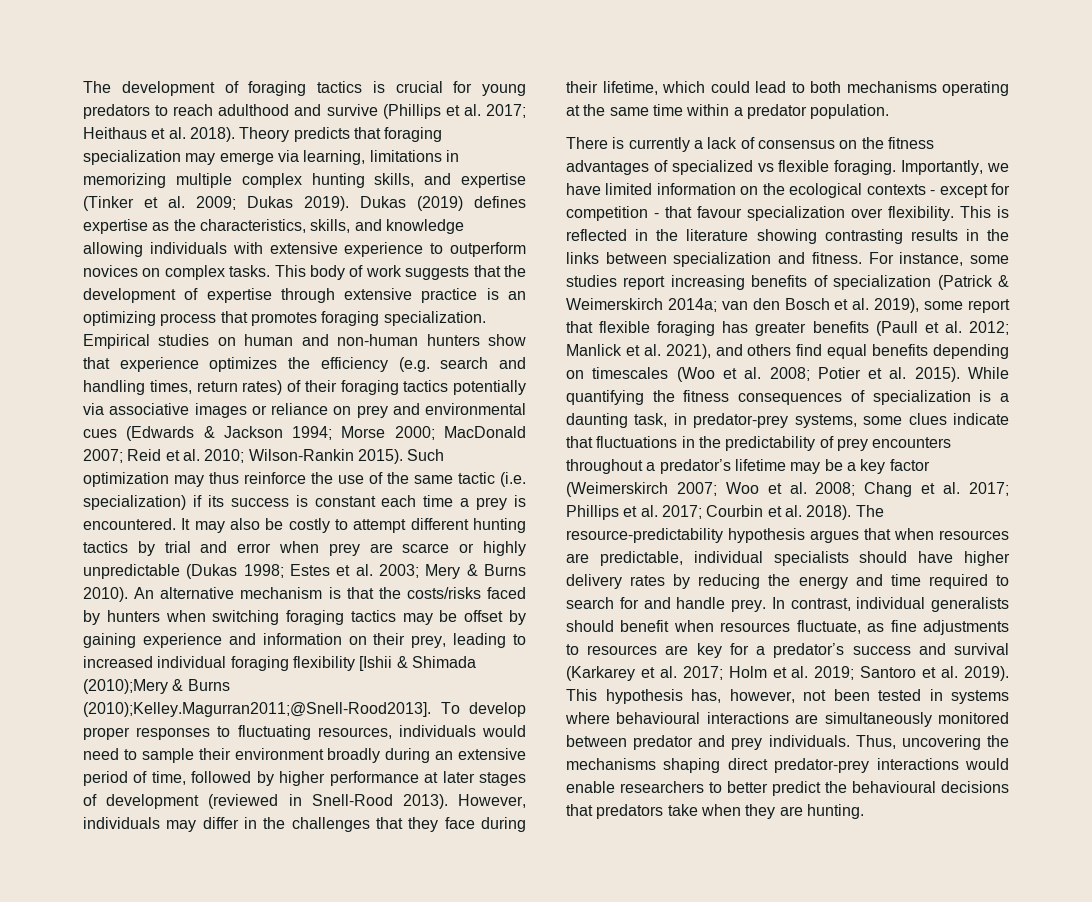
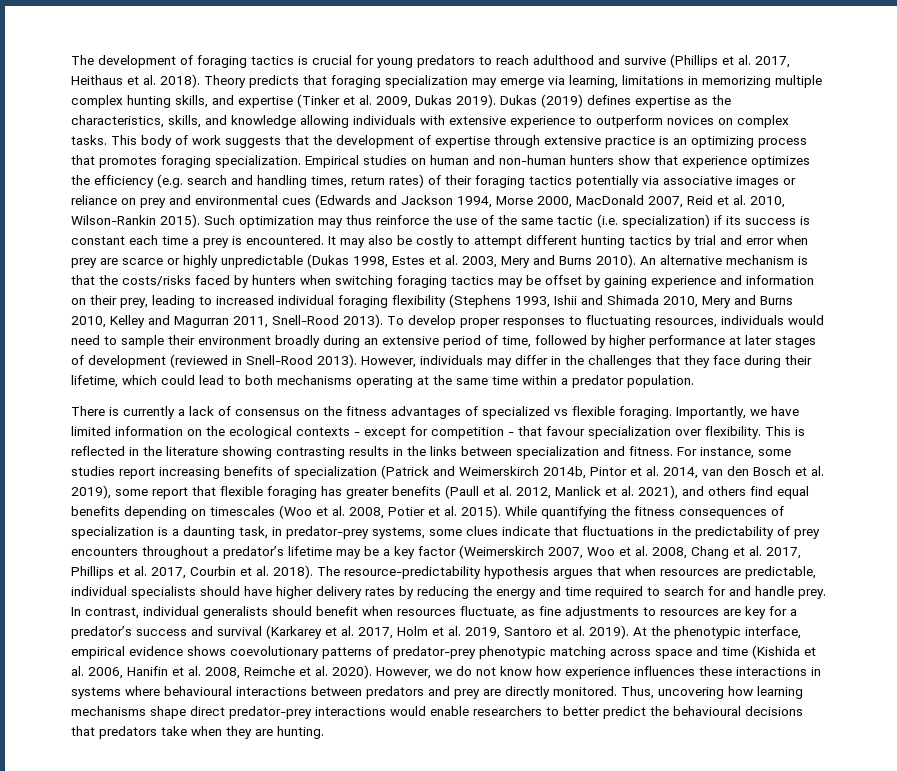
- The development of foraging tactics is crucial for young predators to reach adulthood and survive (Phillips et al. 2017; Heithaus et al. 2018).
+ The development of foraging tactics is crucial for young predators to reach adulthood and survive (Phillips et al. 2017, Heithaus et al. 2018).
- Theory predicts that foraging specialization may emerge via learning, limitations in memorizing multiple complex hunting skills, and expertise (Tinker et al. 2009; Dukas 2019).
+ Theory predicts that foraging specialization may emerge via learning, limitations in memorizing multiple complex hunting skills, and expertise (Tinker et al. 2009, Dukas 2019).
- Empirical studies on human and non-human hunters show that experience optimizes the efficiency (e.g. search and handling times, return rates) of their foraging tactics potentially via associative images or reliance on prey and environmental cues (Edwards & Jackson 1994; Morse 2000; MacDonald 2007; Reid et al. 2010; Wilson-Rankin 2015).
+ Empirical studies on human and non-human hunters show that experience optimizes the efficiency (e.g. search and handling times, return rates) of their foraging tactics potentially via associative images or reliance on prey and environmental cues (Edwards and Jackson 1994, Morse 2000, MacDonald 2007, Reid et al. 2010, Wilson-Rankin 2015).
- It may also be costly to attempt different hunting tactics by trial and error when prey are scarce or highly unpredictable (Dukas 1998; Estes et al. 2003; Mery & Burns 2010).
+ It may also be costly to attempt different hunting tactics by trial and error when prey are scarce or highly unpredictable (Dukas 1998, Estes et al. 2003, Mery and Burns 2010).
- An alternative mechanism is that the costs/risks faced by hunters when switching foraging tactics may be offset by gaining experience and information on their prey, leading to increased individual foraging flexibility [Ishii & Shimada (2010);Mery & Burns (2010);Kelley.Magurran2011;@Snell-Rood2013]. To develop proper responses to fluctuating resources, individuals would need to sample their environment broadly during an extensive period of time, followed by higher performance at later stages of development (reviewed in Snell-Rood 2013).
+ An alternative mechanism is that the costs/risks faced by hunters when switching foraging tactics may be offset by gaining experience and information on their prey, leading to increased individual foraging flexibility (Stephens 1993, Ishii and Shimada 2010, Mery and Burns 2010, Kelley and Magurran 2011, Snell-Rood 2013). To develop proper responses to fluctuating resources, individuals would need to sample their environment broadly during an extensive period of time, followed by higher performance at later stages of development (reviewed in Snell-Rood 2013).
- For instance, some studies report increasing benefits of specialization (Patrick & Weimerskirch 2014a; van den Bosch et al. 2019), some report that flexible foraging has greater benefits (Paull et al. 2012; Manlick et al. 2021), and others find equal benefits depending on timescales (Woo et al. 2008; Potier et al. 2015).
+ For instance, some studies report increasing benefits of specialization (Patrick and Weimerskirch 2014b, Pintor et al. 2014, van den Bosch et al. 2019), some report that flexible foraging has greater benefits (Paull et al. 2012, Manlick et al. 2021), and others find equal benefits depending on timescales (Woo et al. 2008, Potier et al. 2015).
- While quantifying the fitness consequences of specialization is a daunting task, in predator-prey systems, some clues indicate that fluctuations in the predictability of prey encounters throughout a predator’s lifetime may be a key factor (Weimerskirch 2007; Woo et al. 2008; Chang et al. 2017; Phillips et al. 2017; Courbin et al. 2018).
+ While quantifying the fitness consequences of specialization is a daunting task, in predator-prey systems, some clues indicate that fluctuations in the predictability of prey encounters throughout a predator’s lifetime may be a key factor (Weimerskirch 2007, Woo et al. 2008, Chang et al. 2017, Phillips et al. 2017, Courbin et al. 2018).
- In contrast, individual generalists should benefit when resources fluctuate, as fine adjustments to resources are key for a predator’s success and survival (Karkarey et al. 2017; Holm et al. 2019; Santoro et al. 2019).
+ In contrast, individual generalists should benefit when resources fluctuate, as fine adjustments to resources are key for a predator’s success and survival (Karkarey et al. 2017, Holm et al. 2019, Santoro et al. 2019).
- This hypothesis has, however, not been tested in systems where behavioural interactions are simultaneously monitored between predator and prey individuals. Thus, uncovering the mechanisms shaping direct predator-prey interactions would enable researchers to better predict the behavioural decisions that predators take when they are hunting.
+ At the phenotypic interface, empirical evidence shows coevolutionary patterns of predator-prey phenotypic matching across space and time (Kishida et al. 2006, Hanifin et al. 2008, Reimche et al. 2020). However, we do not know how experience influences these interactions in systems where behavioural interactions between predators and prey are directly monitored. Thus, uncovering how learning mechanisms shape direct predator-prey interactions would enable researchers to better predict the behavioural decisions that predators take when they are hunting.

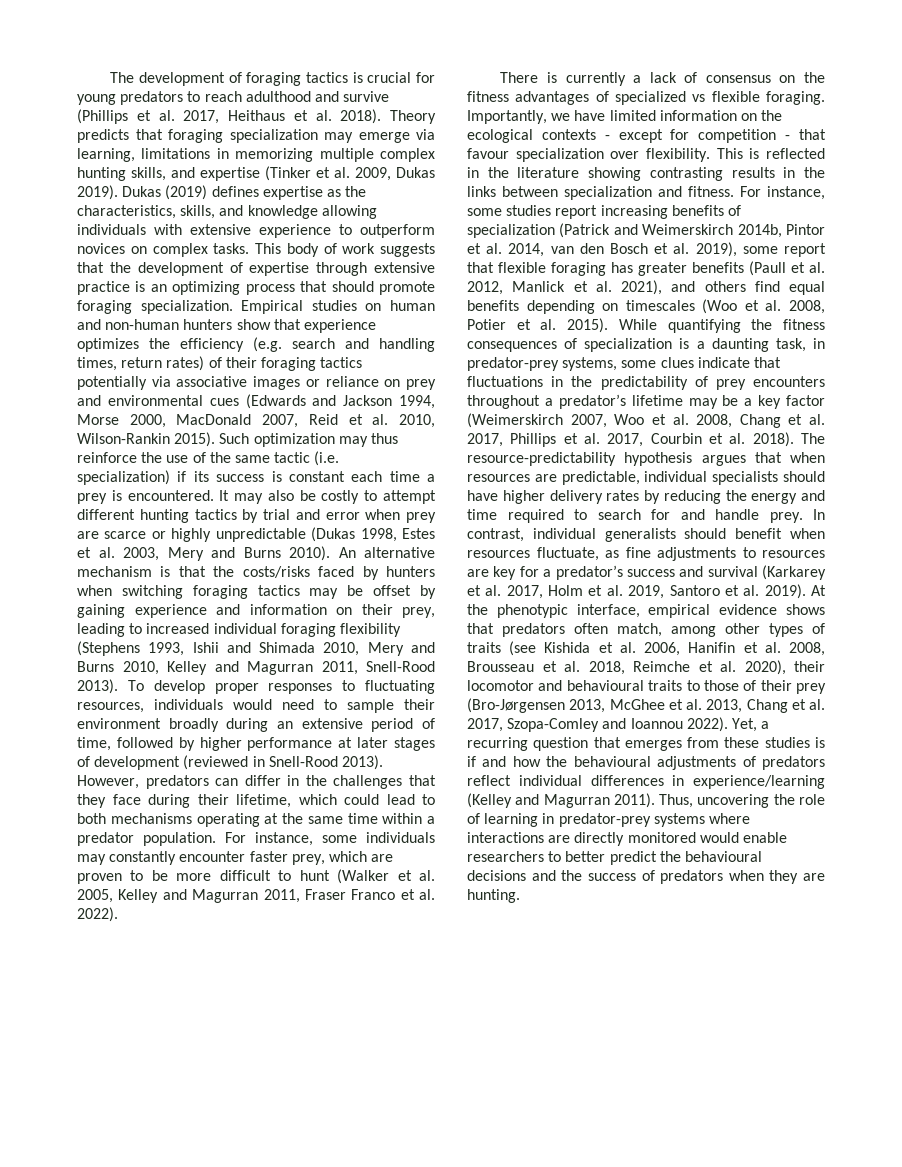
- This body of work suggests that the development of expertise through extensive practice is an optimizing process that promotes foraging specialization.
+ This body of work suggests that the development of expertise through extensive practice is an optimizing process that should promote foraging specialization.
- However, individuals may differ in the challenges that they face during their lifetime, which could lead to both mechanisms operating at the same time within a predator population.
+ However, predators can differ in the challenges that they face during their lifetime, which could lead to both mechanisms operating at the same time within a predator population. For instance, some individuals may constantly encounter faster prey, which are proven to be more difficult to hunt (Walker et al. 2005, Kelley and Magurran 2011, Fraser Franco et al. 2022).
- At the phenotypic interface, empirical evidence shows coevolutionary patterns of predator-prey phenotypic matching across space and time (Kishida et al. 2006, Hanifin et al. 2008, Reimche et al. 2020). However, we do not know how experience influences these interactions in systems where behavioural interactions between predators and prey are directly monitored. Thus, uncovering how learning mechanisms shape direct predator-prey interactions would enable researchers to better predict the behavioural decisions that predators take when they are hunting.
+ At the phenotypic interface, empirical evidence shows that predators often match, among other types of traits (see Kishida et al. 2006, Hanifin et al. 2008, Brousseau et al. 2018, Reimche et al. 2020), their locomotor and behavioural traits to those of their prey (Bro-Jørgensen 2013, McGhee et al. 2013, Chang et al. 2017, Szopa-Comley and Ioannou 2022). Yet, a recurring question that emerges from these studies is if and how the behavioural adjustments of predators reflect individual differences in experience/learning (Kelley and Magurran 2011). Thus, uncovering the role of learning in predator-prey systems where interactions are directly monitored would enable researchers to better predict the behavioural decisions and the success of predators when they are hunting.

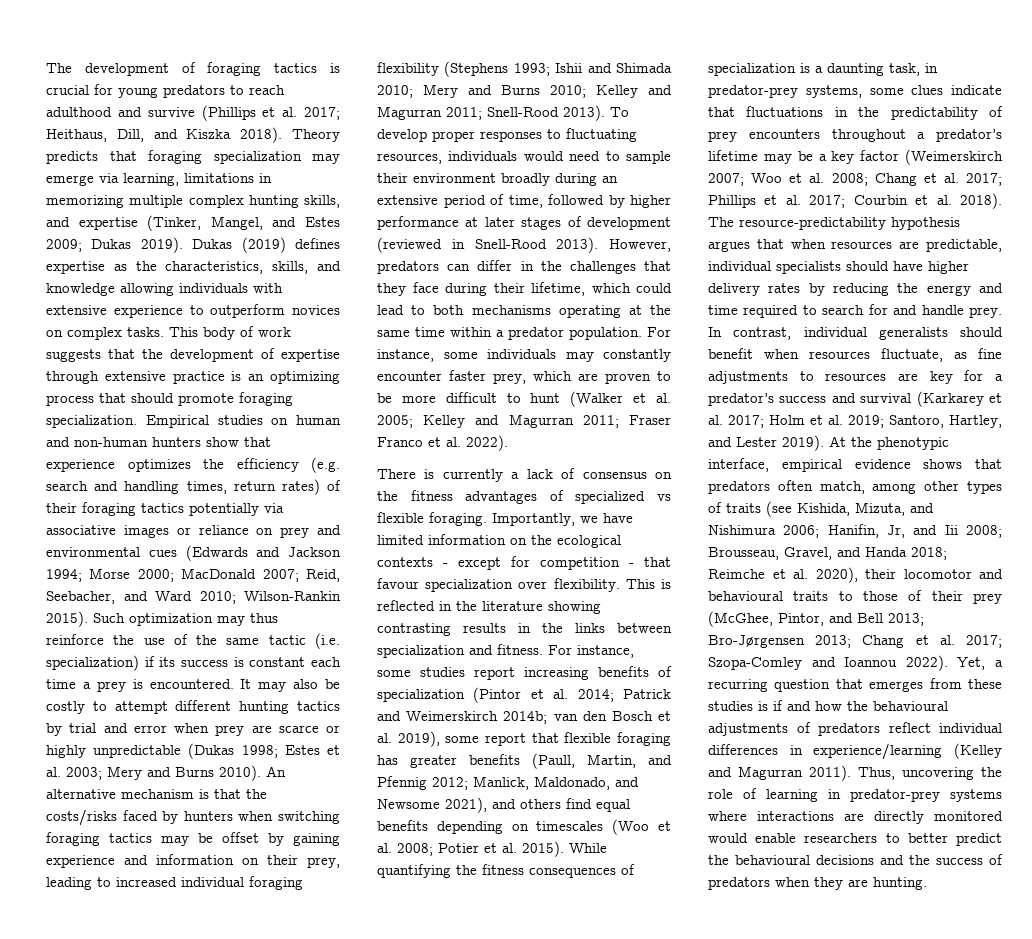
- The development of foraging tactics is crucial for young predators to reach adulthood and survive (Phillips et al. 2017, Heithaus et al. 2018).
+ The development of foraging tactics is crucial for young predators to reach adulthood and survive (Phillips et al. 2017; Heithaus, Dill, and Kiszka 2018).
- Theory predicts that foraging specialization may emerge via learning, limitations in memorizing multiple complex hunting skills, and expertise (Tinker et al. 2009, Dukas 2019).
+ Theory predicts that foraging specialization may emerge via learning, limitations in memorizing multiple complex hunting skills, and expertise (Tinker, Mangel, and Estes 2009; Dukas 2019).
- Empirical studies on human and non-human hunters show that experience optimizes the efficiency (e.g. search and handling times, return rates) of their foraging tactics potentially via associative images or reliance on prey and environmental cues (Edwards and Jackson 1994, Morse 2000, MacDonald 2007, Reid et al. 2010, Wilson-Rankin 2015).
+ Empirical studies on human and non-human hunters show that experience optimizes the efficiency (e.g. search and handling times, return rates) of their foraging tactics potentially via associative images or reliance on prey and environmental cues (Edwards and Jackson 1994; Morse 2000; MacDonald 2007; Reid, Seebacher, and Ward 2010; Wilson-Rankin 2015).
- It may also be costly to attempt different hunting tactics by trial and error when prey are scarce or highly unpredictable (Dukas 1998, Estes et al. 2003, Mery and Burns 2010).
+ It may also be costly to attempt different hunting tactics by trial and error when prey are scarce or highly unpredictable (Dukas 1998; Estes et al. 2003; Mery and Burns 2010).
- An alternative mechanism is that the costs/risks faced by hunters when switching foraging tactics may be offset by gaining experience and information on their prey, leading to increased individual foraging flexibility (Stephens 1993, Ishii and Shimada 2010, Mery and Burns 2010, Kelley and Magurran 2011, Snell-Rood 2013).
+ An alternative mechanism is that the costs/risks faced by hunters when switching foraging tactics may be offset by gaining experience and information on their prey, leading to increased individual foraging flexibility (Stephens 1993; Ishii and Shimada 2010; Mery and Burns 2010; Kelley and Magurran 2011; Snell-Rood 2013).
- For instance, some individuals may constantly encounter faster prey, which are proven to be more difficult to hunt (Walker et al. 2005, Kelley and Magurran 2011, Fraser Franco et al. 2022).
+ For instance, some individuals may constantly encounter faster prey, which are proven to be more difficult to hunt (Walker et al. 2005; Kelley and Magurran 2011; Fraser Franco et al. 2022).
- For instance, some studies report increasing benefits of specialization (Patrick and Weimerskirch 2014b, Pintor et al. 2014, van den Bosch et al. 2019), some report that flexible foraging has greater benefits (Paull et al. 2012, Manlick et al. 2021), and others find equal benefits depending on timescales (Woo et al. 2008, Potier et al. 2015).
+ For instance, some studies report increasing benefits of specialization (Pintor et al. 2014; Patrick and Weimerskirch 2014b; van den Bosch et al. 2019), some report that flexible foraging has greater benefits (Paull, Martin, and Pfennig 2012; Manlick, Maldonado, and Newsome 2021), and others find equal benefits depending on timescales (Woo et al. 2008; Potier et al. 2015).
- While quantifying the fitness consequences of specialization is a daunting task, in predator-prey systems, some clues indicate that fluctuations in the predictability of prey encounters throughout a predator’s lifetime may be a key factor (Weimerskirch 2007, Woo et al. 2008, Chang et al. 2017, Phillips et al. 2017, Courbin et al. 2018).
+ While quantifying the fitness consequences of specialization is a daunting task, in predator-prey systems, some clues indicate that fluctuations in the predictability of prey encounters throughout a predator’s lifetime may be a key factor (Weimerskirch 2007; Woo et al. 2008; Chang et al. 2017; Phillips et al. 2017; Courbin et al. 2018).
- In contrast, individual generalists should benefit when resources fluctuate, as fine adjustments to resources are key for a predator’s success and survival (Karkarey et al. 2017, Holm et al. 2019, Santoro et al. 2019).
+ In contrast, individual generalists should benefit when resources fluctuate, as fine adjustments to resources are key for a predator’s success and survival (Karkarey et al. 2017; Holm et al. 2019; Santoro, Hartley, and Lester 2019).
- At the phenotypic interface, empirical evidence shows that predators often match, among other types of traits (see Kishida et al. 2006, Hanifin et al. 2008, Brousseau et al. 2018, Reimche et al. 2020), their locomotor and behavioural traits to those of their prey (Bro-Jørgensen 2013, McGhee et al. 2013, Chang et al. 2017, Szopa-Comley and Ioannou 2022).
+ At the phenotypic interface, empirical evidence shows that predators often match, among other types of traits (see Kishida, Mizuta, and Nishimura 2006; Hanifin, Jr, and Iii 2008; Brousseau, Gravel, and Handa 2018; Reimche et al. 2020), their locomotor and behavioural traits to those of their prey (McGhee, Pintor, and Bell 2013; Bro-Jørgensen 2013; Chang et al. 2017; Szopa-Comley and Ioannou 2022).

